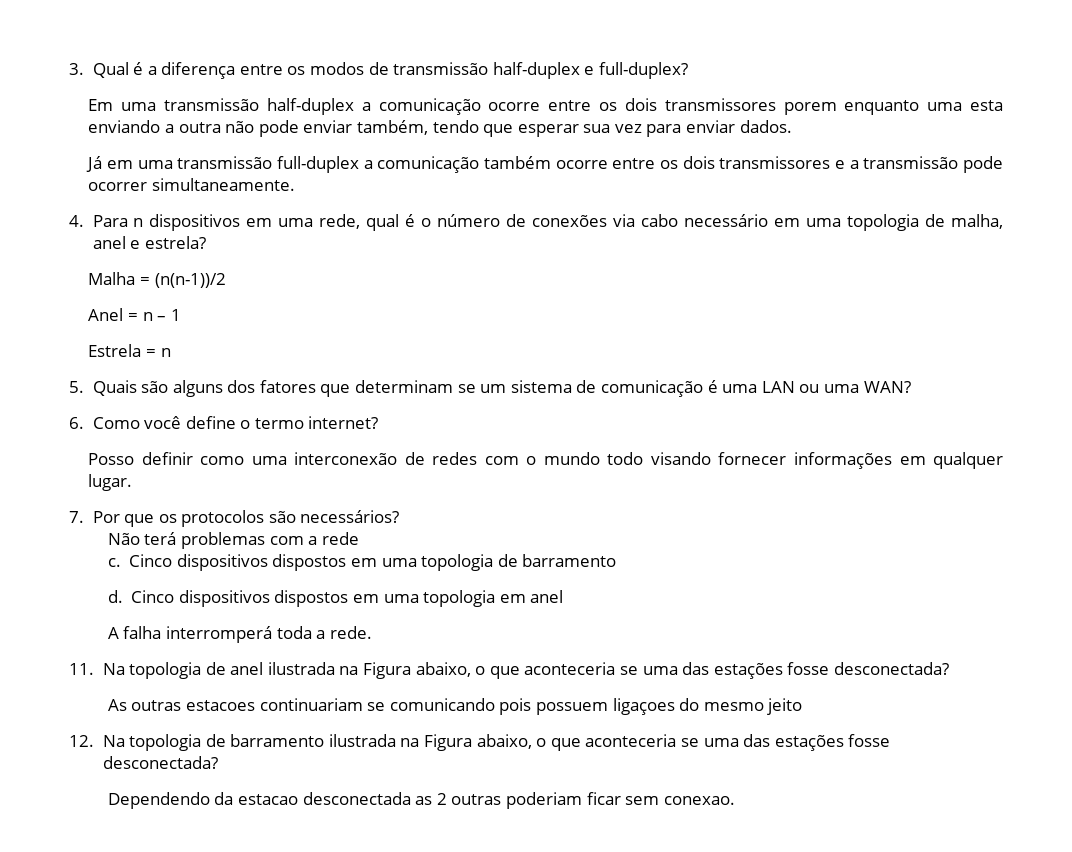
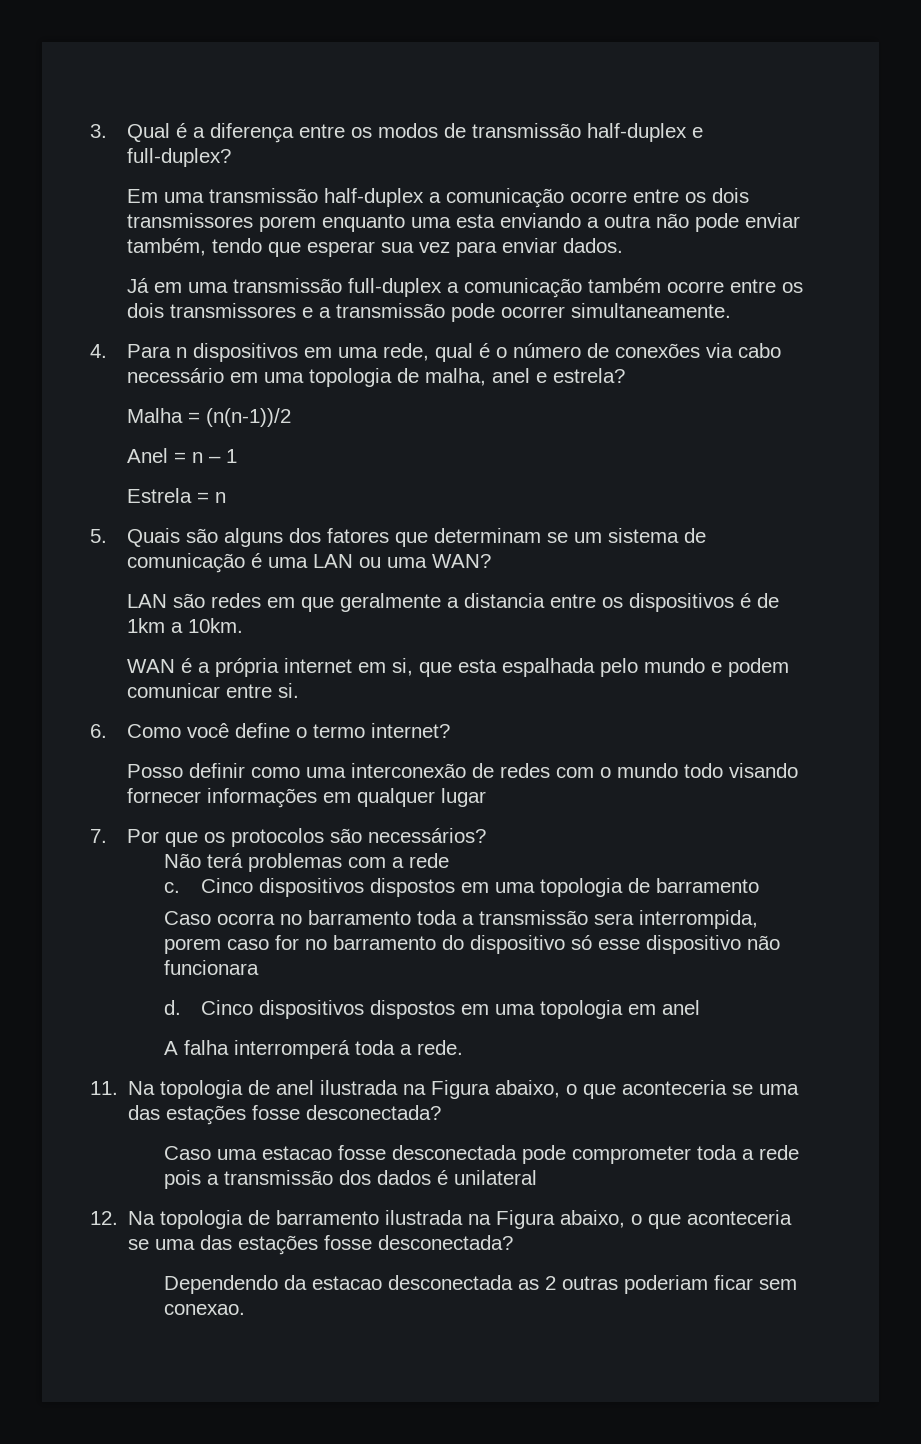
+ LAN são redes em que geralmente a distancia entre os dispositivos é de 1km a 10km.
+ WAN é a própria internet em si, que esta espalhada pelo mundo e podem comunicar entre si.
- Posso definir como uma interconexão de redes com o mundo todo visando fornecer informações em qualquer lugar.
+ Posso definir como uma interconexão de redes com o mundo todo visando fornecer informações em qualquer lugar
+ Caso ocorra no barramento toda a transmissão sera interrompida, porem caso for no barramento do dispositivo só esse dispositivo não funcionara
- As outras estacoes continuariam se comunicando pois possuem ligaçoes do mesmo jeito
+ Caso uma estacao fosse desconectada pode comprometer toda a rede pois a transmissão dos dados é unilateral

